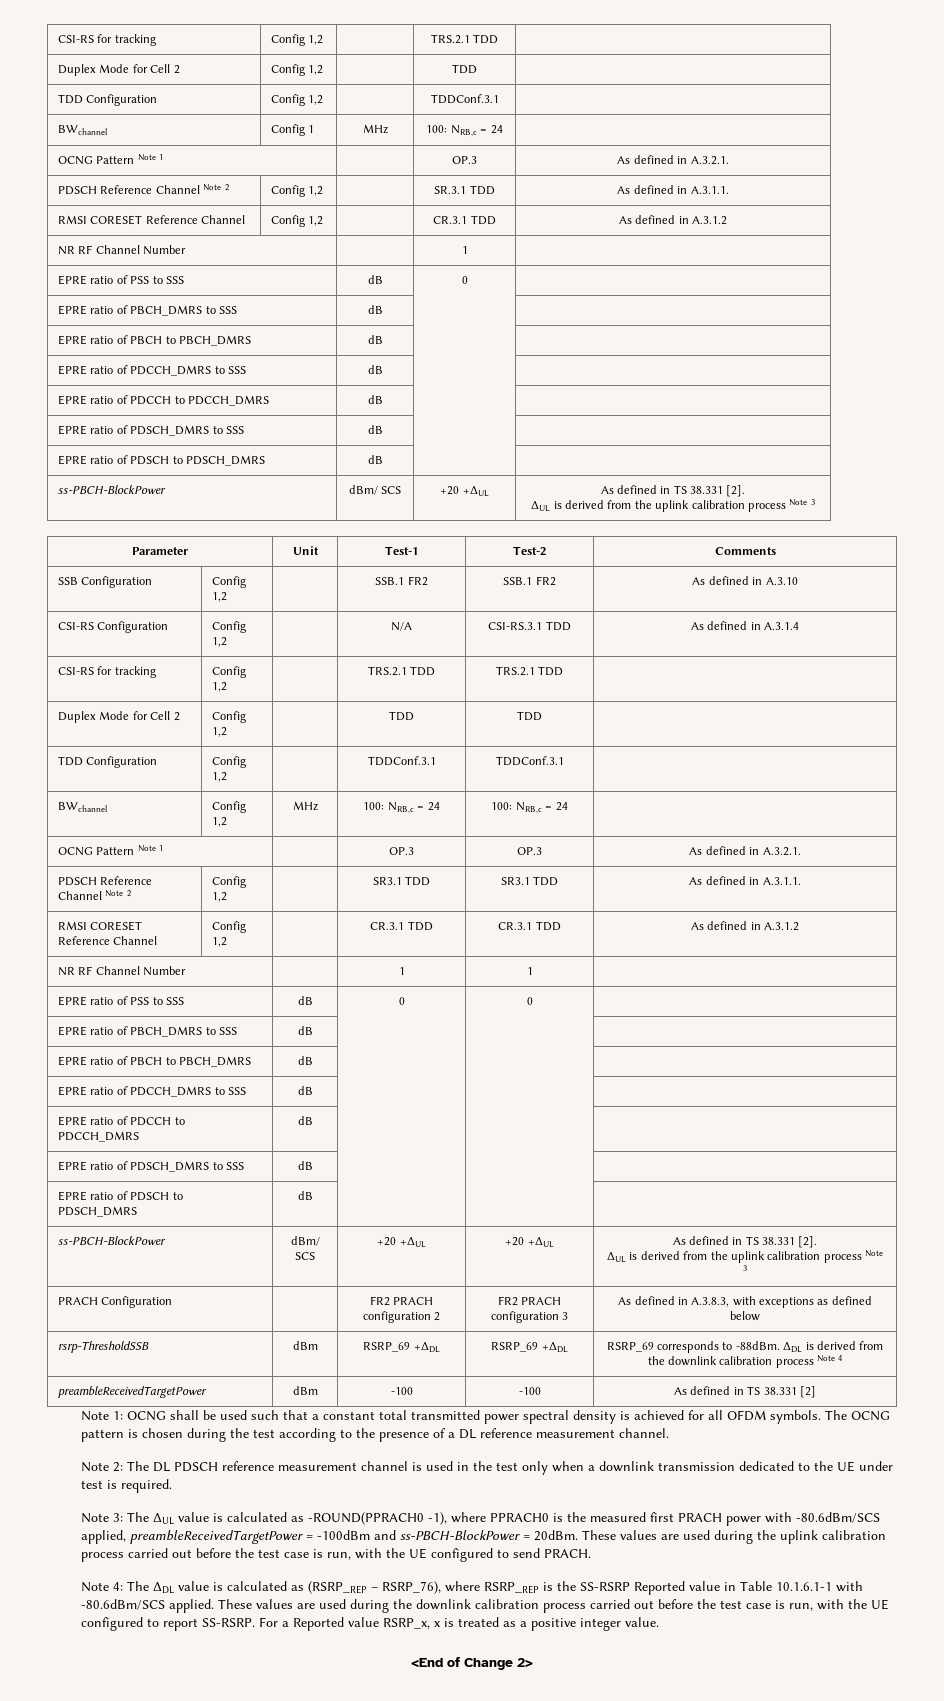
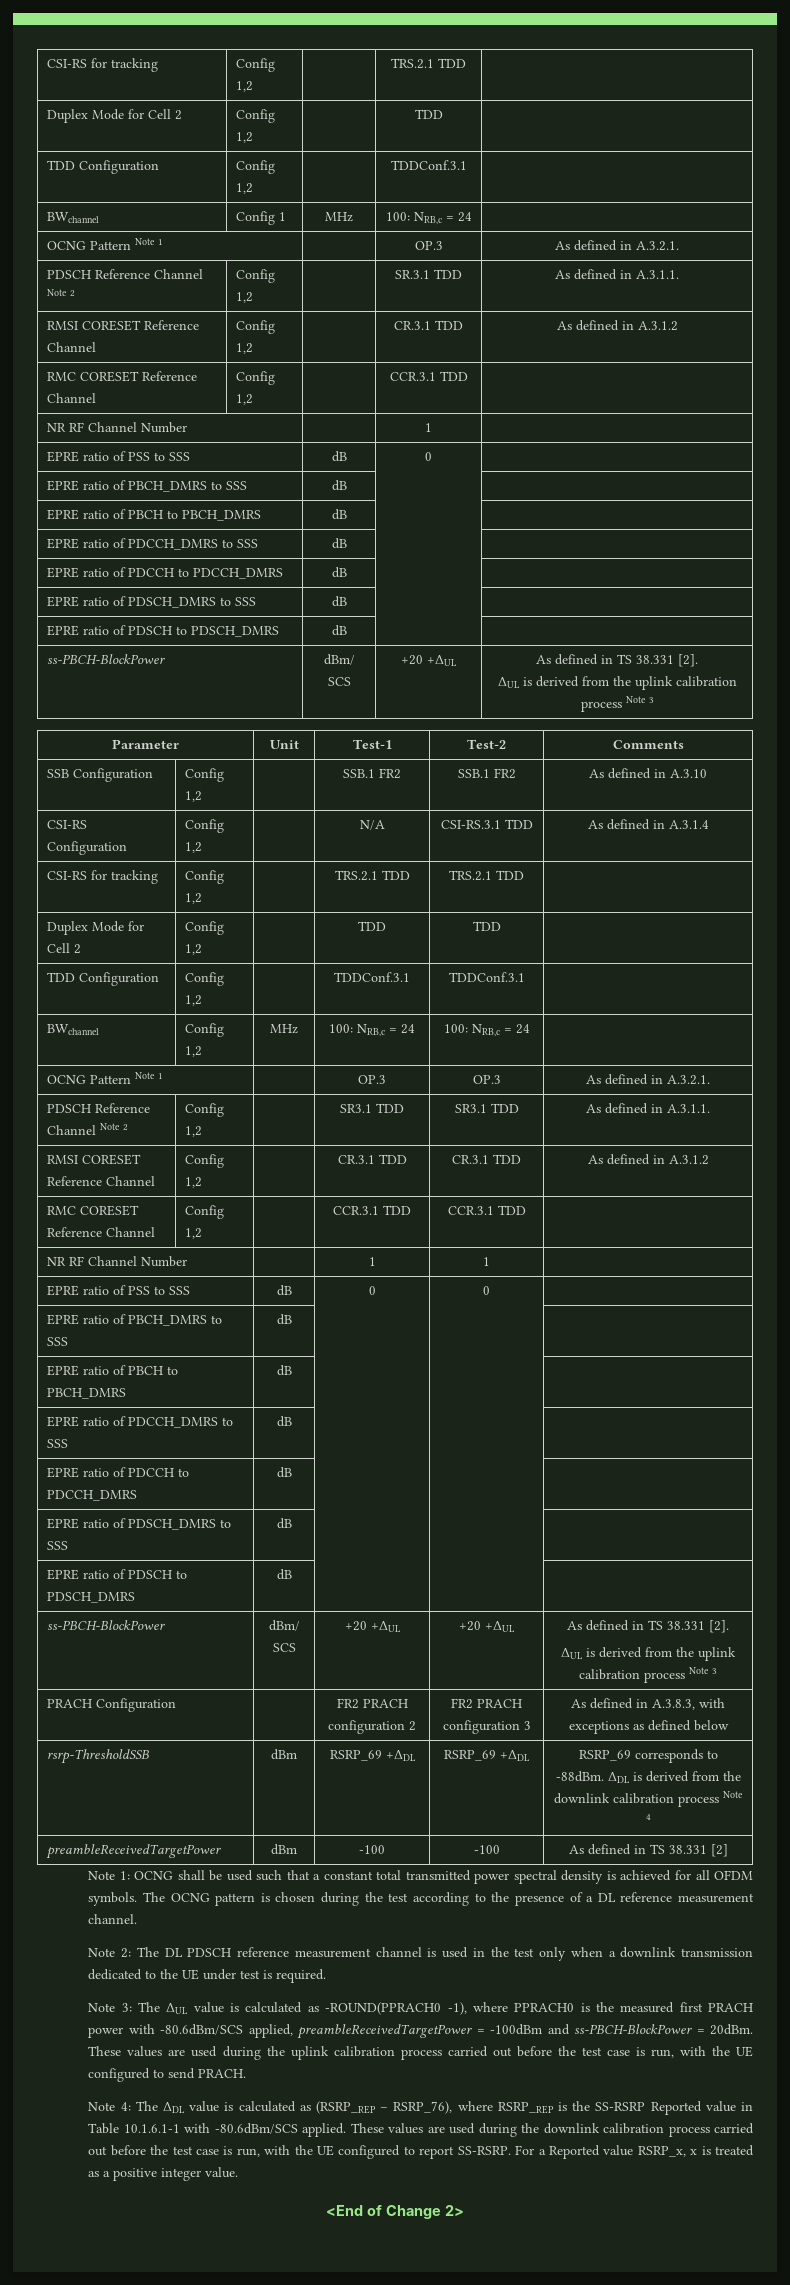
  RMSI CORESET Reference Channel | Config 1,2 | | CR.3.1 TDD | As defined in A.3.1.2
+ RMC CORESET Reference Channel | Config 1,2 | | CCR.3.1 TDD |
+ RMC CORESET Reference Channel | Config 1,2 | | CCR.3.1 TDD | CCR.3.1 TDD |

